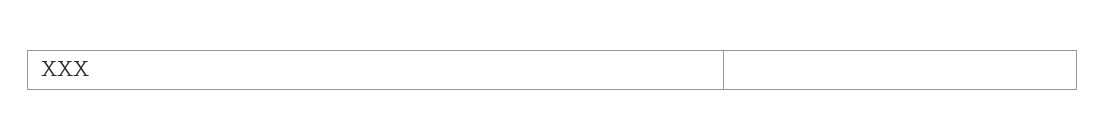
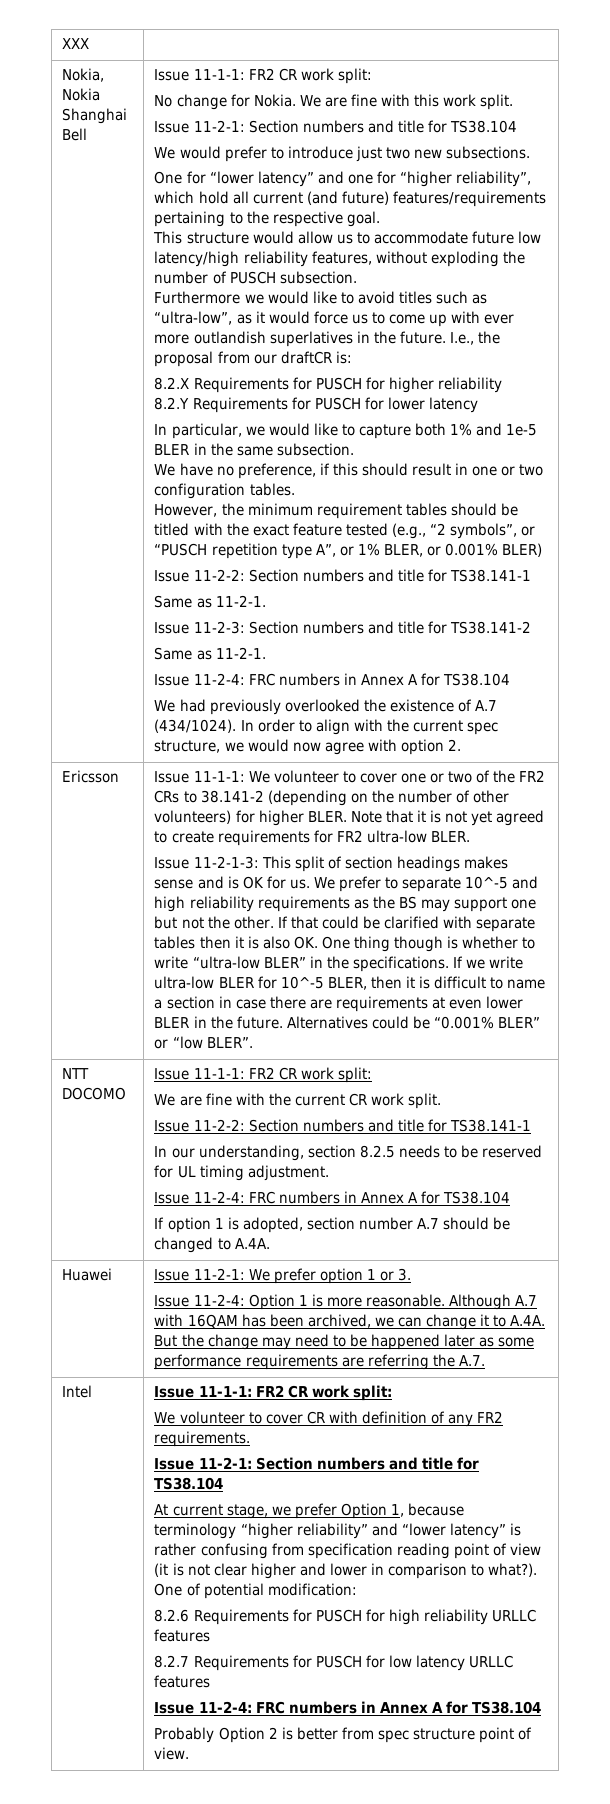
+ Nokia, Nokia Shanghai Bell | Issue 11-1-1: FR2 CR work split:
+ No change for Nokia. We are fine with this work split.
+ Issue 11-2-1: Section numbers and title for TS38.104
+ We would prefer to introduce just two new subsections.
+ One for “lower latency” and one for “higher reliability”, which hold all current (and future) features/requirements pertaining to the respective goal.
+ This structure would allow us to accommodate future low latency/high reliability features, without exploding the number of PUSCH subsection.
+ Furthermore we would like to avoid titles such as “ultra-low”, as it would force us to come up with ever more outlandish superlatives in the future. I.e., the proposal from our draftCR is:
+ 8.2.X Requirements for PUSCH for higher reliability
+ 8.2.Y Requirements for PUSCH for lower latency
+ In particular, we would like to capture both 1% and 1e-5 BLER in the same subsection.
+ We have no preference, if this should result in one or two configuration tables.
+ However, the minimum requirement tables should be titled with the exact feature tested (e.g., “2 symbols”, or “PUSCH repetition type A”, or 1% BLER, or 0.001% BLER)
+ Issue 11-2-2: Section numbers and title for TS38.141-1
+ Same as 11-2-1.
+ Issue 11-2-3: Section numbers and title for TS38.141-2
+ Same as 11-2-1.
+ Issue 11-2-4: FRC numbers in Annex A for TS38.104
+ We had previously overlooked the existence of A.7 (434/1024). In order to align with the current spec structure, we would now agree with option 2.
+ Ericsson | Issue 11-1-1: We volunteer to cover one or two of the FR2 CRs to 38.141-2 (depending on the number of other volunteers) for higher BLER. Note that it is not yet agreed to create requirements for FR2 ultra-low BLER.
+ Issue 11-2-1-3: This split of section headings makes sense and is OK for us. We prefer to separate 10^-5 and high reliability requirements as the BS may support one but not the other. If that could be clarified with separate tables then it is also OK. One thing though is whether to write “ultra-low BLER” in the specifications. If we write ultra-low BLER for 10^-5 BLER, then it is difficult to name a section in case there are requirements at even lower BLER in the future. Alternatives could be “0.001% BLER” or “low BLER”.
+ NTT DOCOMO | Issue 11-1-1: FR2 CR work split:
+ We are fine with the current CR work split.
+ Issue 11-2-2: Section numbers and title for TS38.141-1
+ In our understanding, section 8.2.5 needs to be reserved for UL timing adjustment.
+ Issue 11-2-4: FRC numbers in Annex A for TS38.104
+ If option 1 is adopted, section number A.7 should be changed to A.4A.
+ Huawei | Issue 11-2-1: We prefer option 1 or 3.
+ Issue 11-2-4: Option 1 is more reasonable. Although A.7 with 16QAM has been archived, we can change it to A.4A. But the change may need to be happened later as some performance requirements are referring the A.7.
+ Intel | Issue 11-1-1: FR2 CR work split:
+ We volunteer to cover CR with definition of any FR2 requirements.
+ Issue 11-2-1: Section numbers and title for TS38.104
+ At current stage, we prefer Option 1, because terminology “higher reliability” and “lower latency” is rather confusing from specification reading point of view (it is not clear higher and lower in comparison to what?). One of potential modification:
+ 8.2.6 Requirements for PUSCH for high reliability URLLC features
+ 8.2.7 Requirements for PUSCH for low latency URLLC features
+ Issue 11-2-4: FRC numbers in Annex A for TS38.104
+ Probably Option 2 is better from spec structure point of view.

